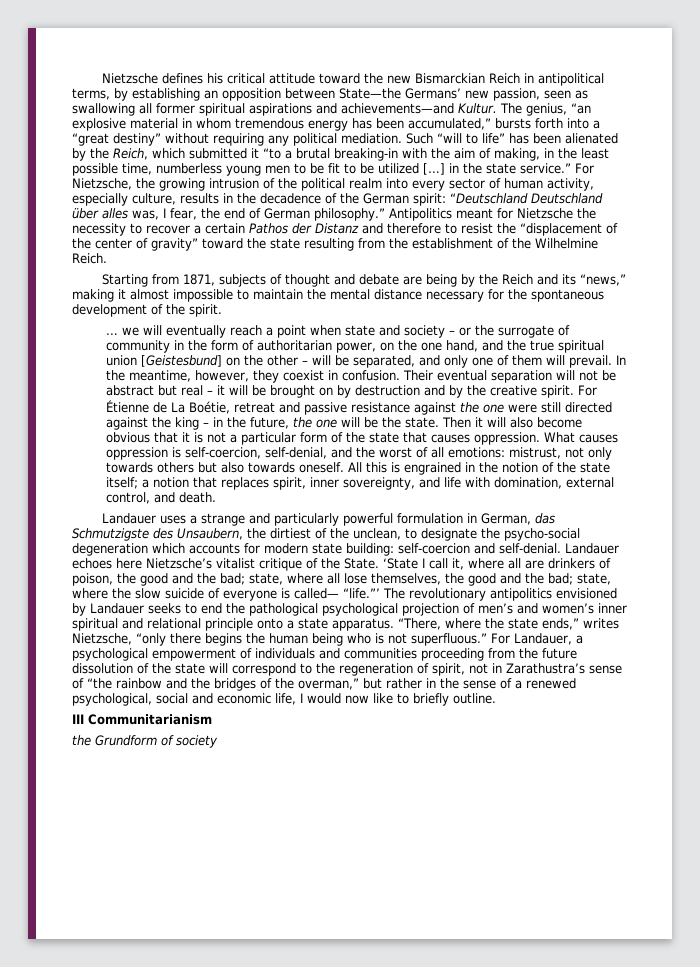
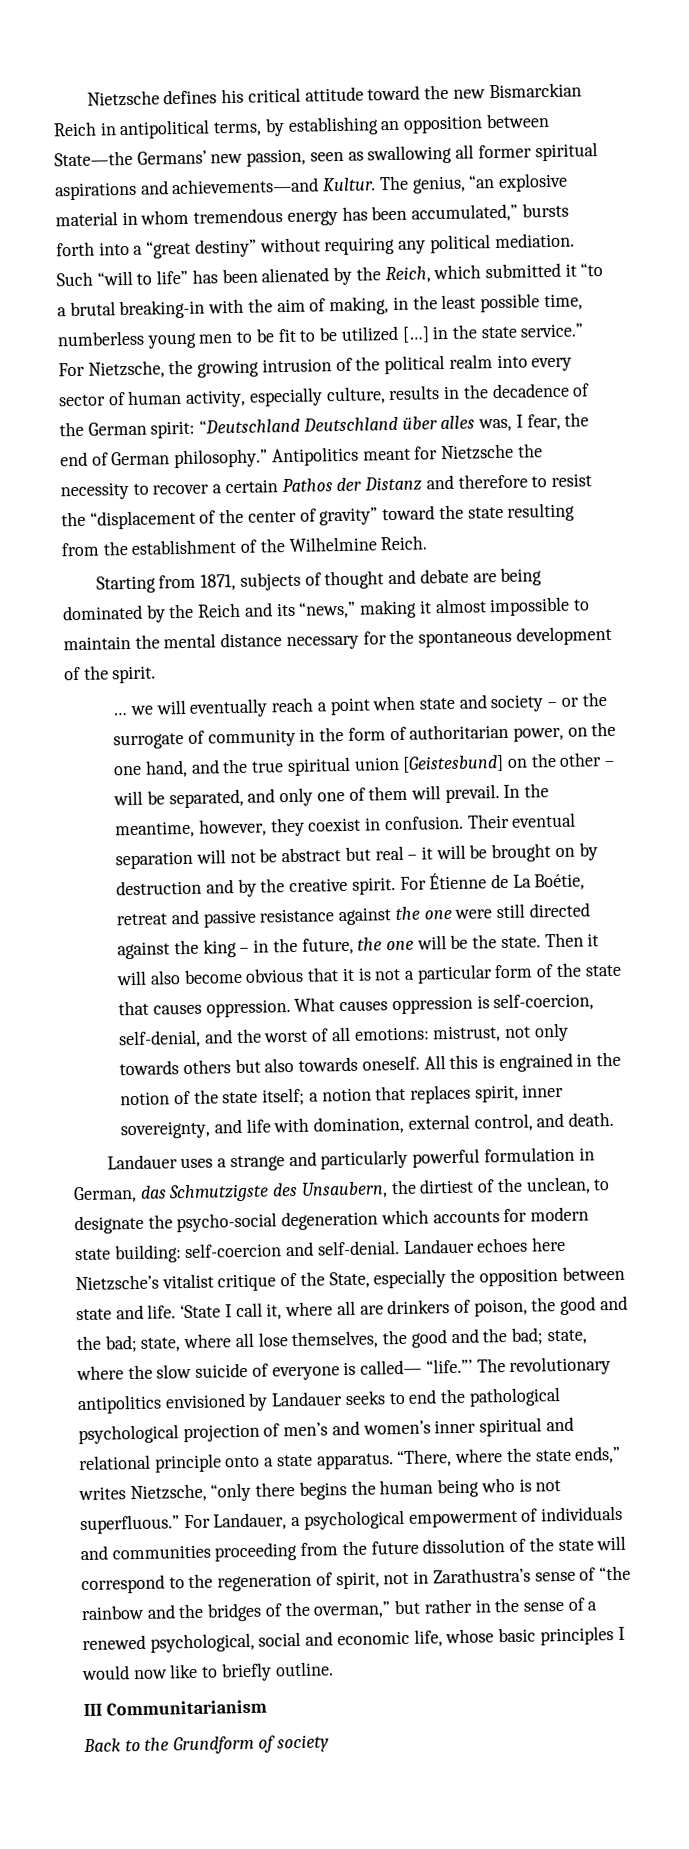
- Starting from 1871, subjects of thought and debate are being by the Reich and its “news,” making it almost impossible to maintain the mental distance necessary for the spontaneous development of the spirit.
+ Starting from 1871, subjects of thought and debate are being dominated by the Reich and its “news,” making it almost impossible to maintain the mental distance necessary for the spontaneous development of the spirit.
- Landauer echoes here Nietzsche’s vitalist critique of the State.
+ Landauer echoes here Nietzsche’s vitalist critique of the State, especially the opposition between state and life.
- For Landauer, a psychological empowerment of individuals and communities proceeding from the future dissolution of the state will correspond to the regeneration of spirit, not in Zarathustra’s sense of “the rainbow and the bridges of the overman,” but rather in the sense of a renewed psychological, social and economic life, I would now like to briefly outline.
+ For Landauer, a psychological empowerment of individuals and communities proceeding from the future dissolution of the state will correspond to the regeneration of spirit, not in Zarathustra’s sense of “the rainbow and the bridges of the overman,” but rather in the sense of a renewed psychological, social and economic life, whose basic principles I would now like to briefly outline.
- the Grundform of society
+ Back to the Grundform of society

